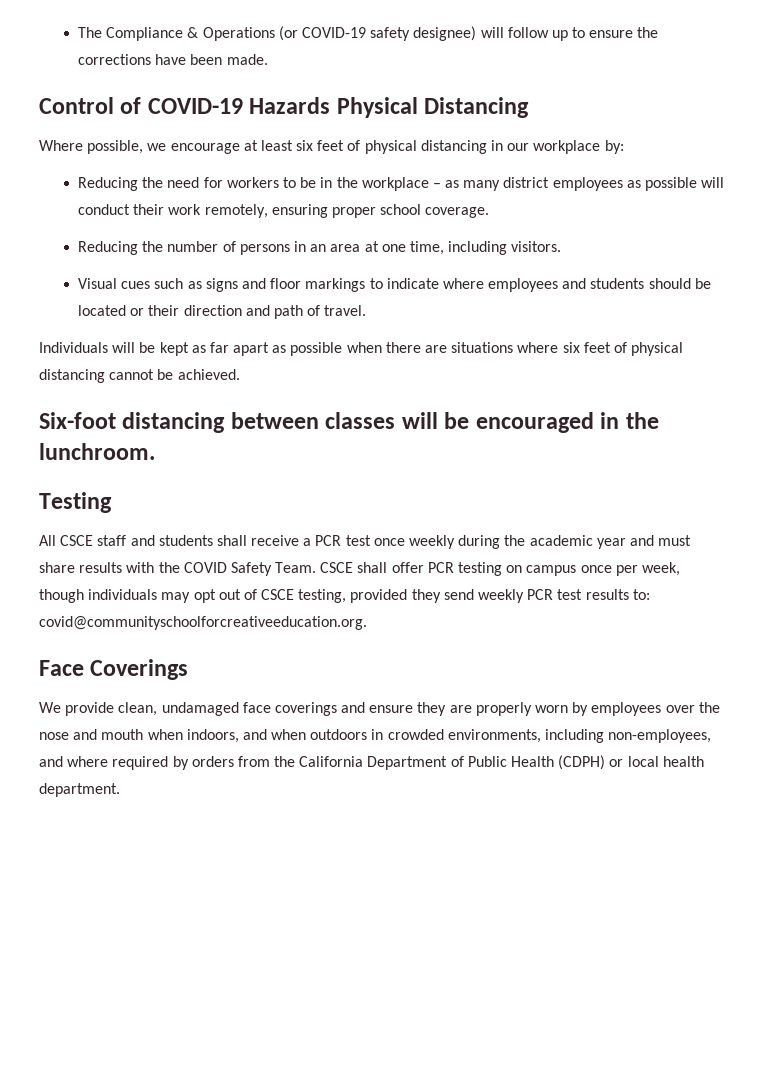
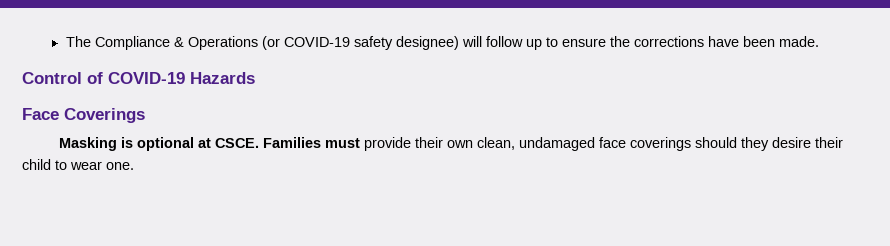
- Control of COVID-19 Hazards Physical Distancing
- Where possible, we encourage at least six feet of physical distancing in our workplace by:
- Reducing the need for workers to be in the workplace – as many district employees as possible will conduct their work remotely, ensuring proper school coverage.
- Reducing the number of persons in an area at one time, including visitors.
- Visual cues such as signs and floor markings to indicate where employees and students should be located or their direction and path of travel.
- Individuals will be kept as far apart as possible when there are situations where six feet of physical distancing cannot be achieved.
- Six-foot distancing between classes will be encouraged in the lunchroom.
- Testing
- All CSCE staff and students shall receive a PCR test once weekly during the academic year and must share results with the COVID Safety Team. CSCE shall offer PCR testing on campus once per week, though individuals may opt out of CSCE testing, provided they send weekly PCR test results to: covid@communityschoolforcreativeeducation.org.
+ Control of COVID-19 Hazards
  Face Coverings
- We provide clean, undamaged face coverings and ensure they are properly worn by employees over the nose and mouth when indoors, and when outdoors in crowded environments, including non-employees, and where required by orders from the California Department of Public Health (CDPH) or local health department.
+ Masking is optional at CSCE. Families must provide their own clean, undamaged face coverings should they desire their child to wear one.

